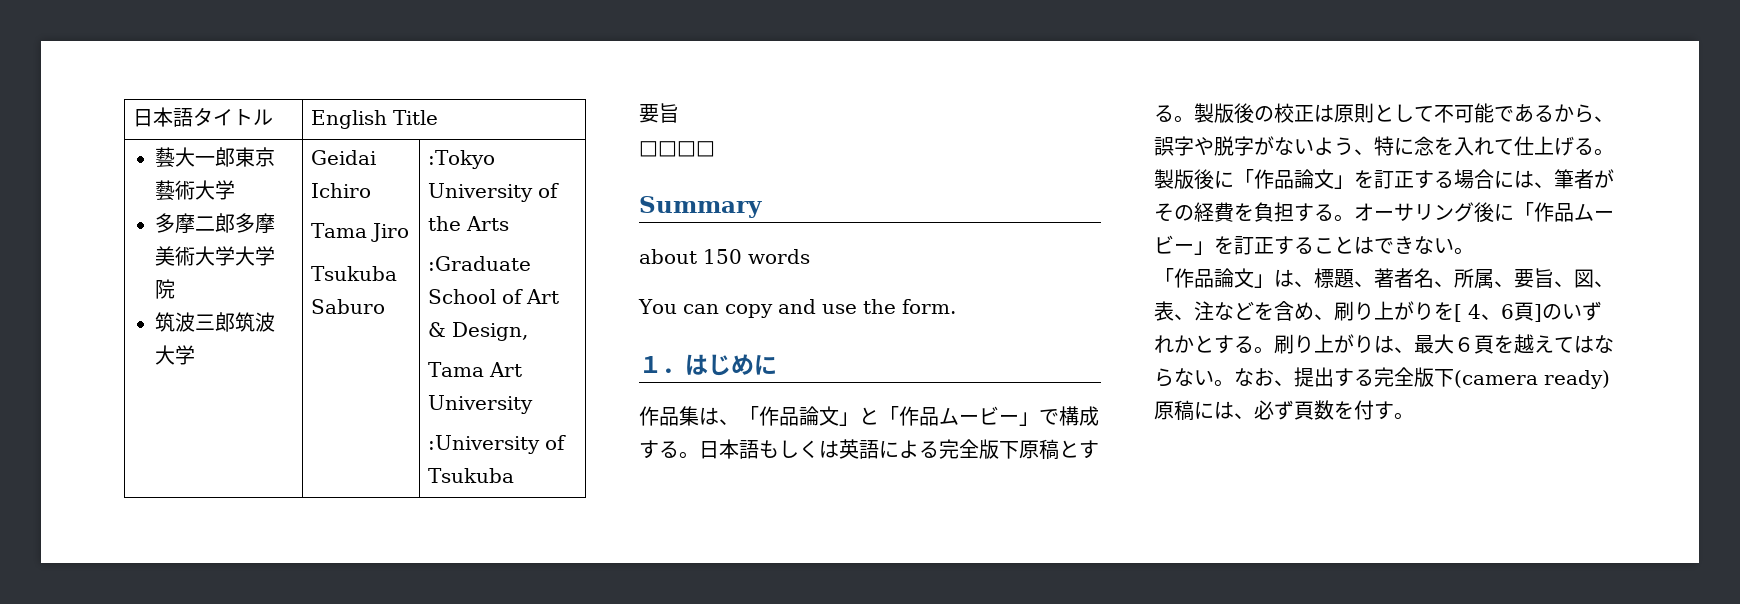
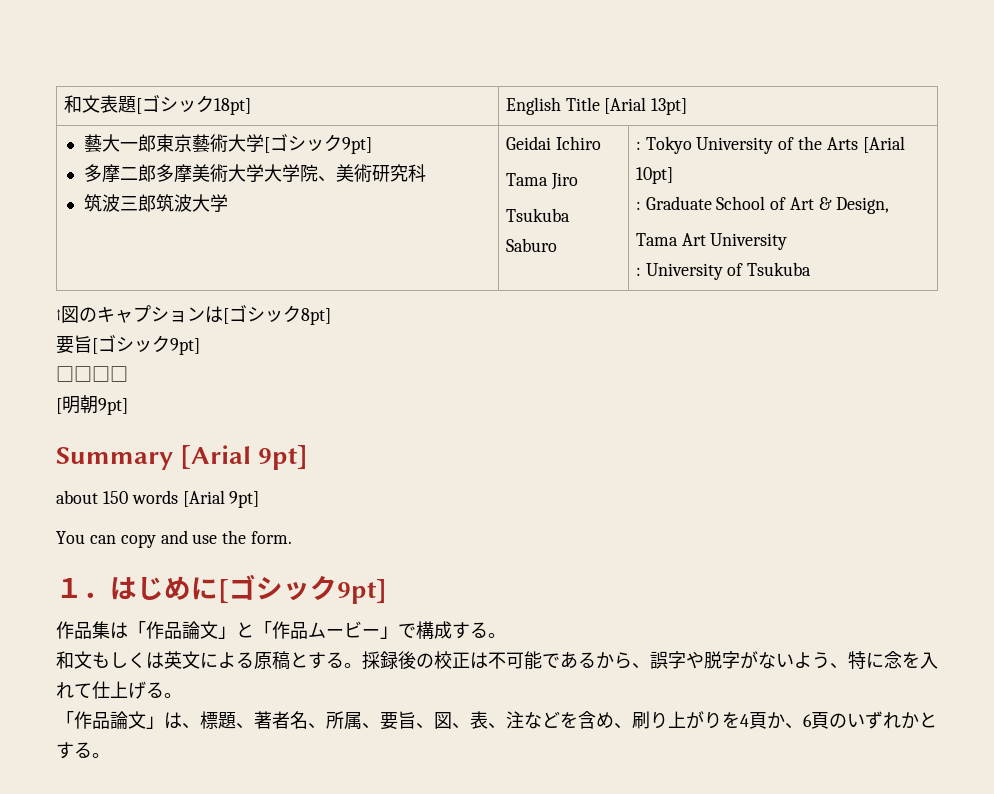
- 日本語タイトル | English Title
+ 和文表題[ゴシック18pt] | English Title [Arial 13pt]
- 藝大一郎東京藝術大学
+ 藝大一郎東京藝術大学[ゴシック9pt]
- 多摩二郎多摩美術大学大学院
+ 多摩二郎多摩美術大学大学院、美術研究科
- :Tokyo University of the Arts
- :Graduate School of Art & Design,
+ : Tokyo University of the Arts [Arial 10pt]
+ : Graduate School of Art & Design,
- :University of Tsukuba
- 要旨
+ : University of Tsukuba
+ ↑図のキャプションは[ゴシック8pt]
+ 要旨[ゴシック9pt]
  □□□□
+ [明朝9pt]
- Summary
+ Summary [Arial 9pt]
- about 150 words
+ about 150 words [Arial 9pt]
- １．はじめに
+ １．はじめに[ゴシック9pt]
- 作品集は、「作品論文」と「作品ムービー」で構成する。日本語もしくは英語による完全版下原稿とする。
+ 作品集は「作品論文」と「作品ムービー」で構成する。
+ 和文もしくは英文による原稿とする。
- 製版後の校正は原則として不可能であるから、誤字や脱字がないよう、特に念を入れて仕上げる。製版後に「作品論文」を訂正する場合には、筆者がその経費を負担する。オーサリング後に「作品ムービー」を訂正することはできない。
+ 採録後の校正は不可能であるから、誤字や脱字がないよう、特に念を入れて仕上げる。
- 「作品論文」は、標題、著者名、所属、要旨、図、表、注などを含め、刷り上がりを[ 4、6頁]のいずれかとする。刷り上がりは、最大６頁を越えてはならない。なお、提出する完全版下(camera ready)原稿には、必ず頁数を付す。
+ 「作品論文」は、標題、著者名、所属、要旨、図、表、注などを含め、刷り上がりを4頁か、6頁のいずれかとする。

